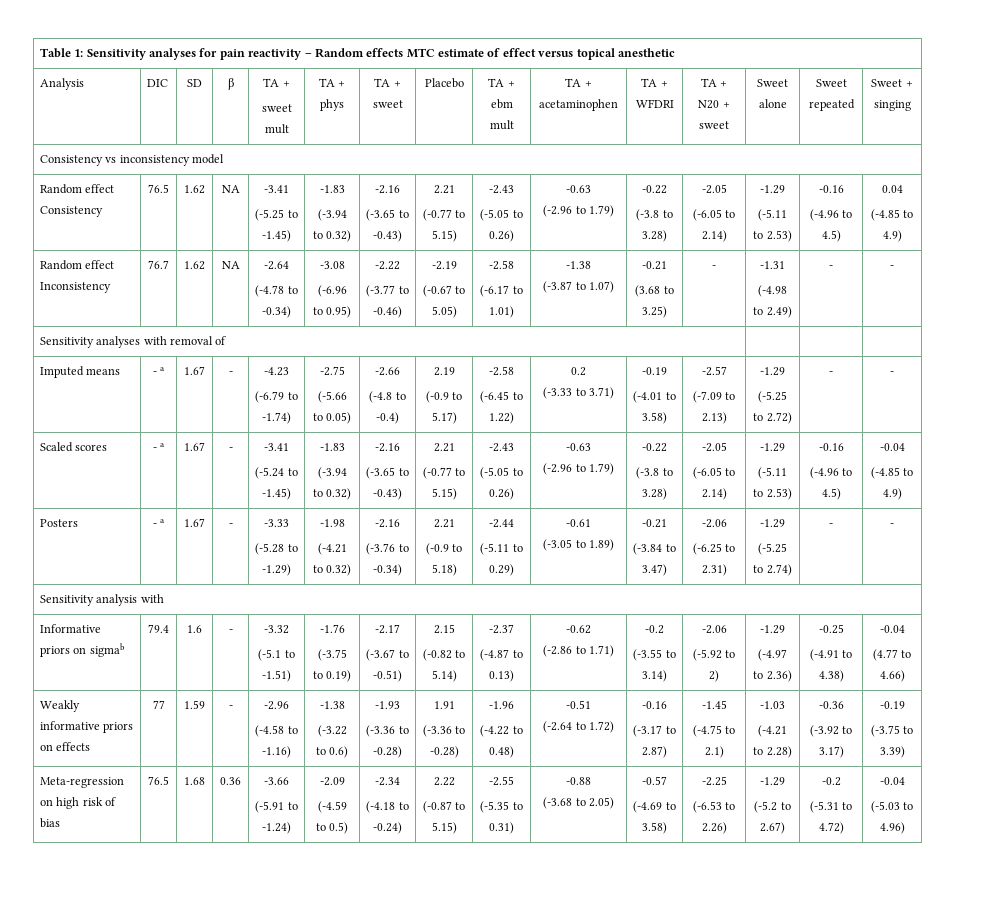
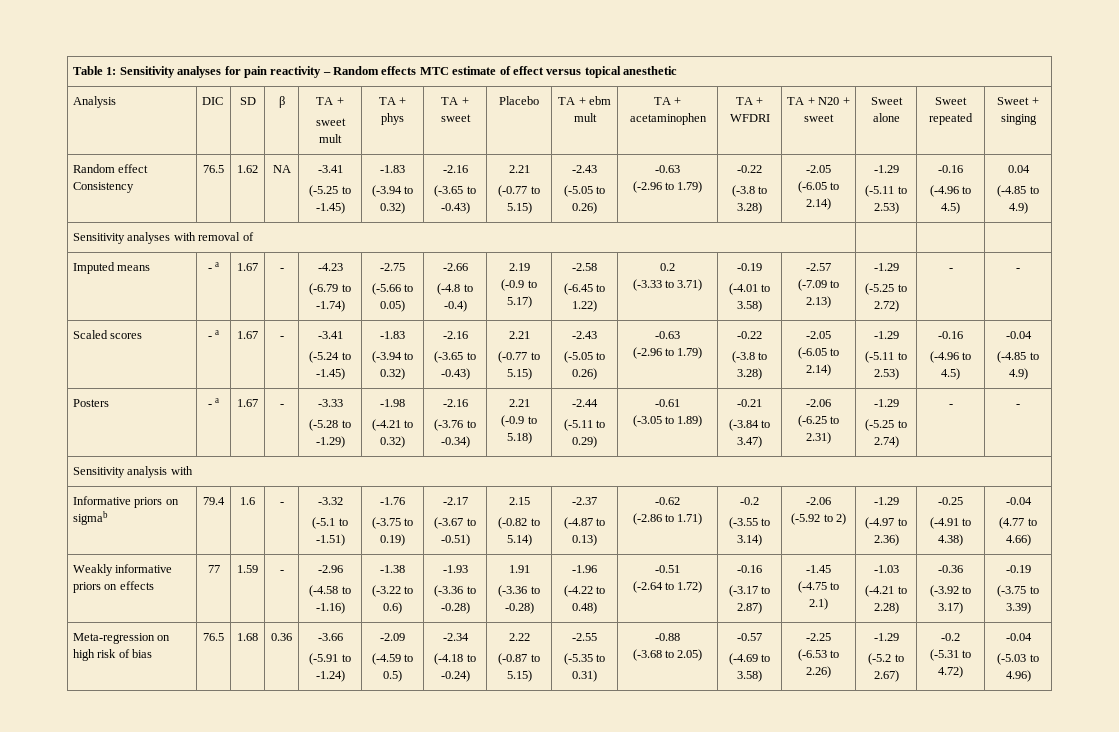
- Consistency vs inconsistency model
- Random effect Inconsistency | 76.7 | 1.62 | NA | -2.64
- (-4.78 to -0.34) | -3.08
- (-6.96 to 0.95) | -2.22
- (-3.77 to -0.46) | -2.19
- (-0.67 to 5.05) | -2.58
- (-6.17 to 1.01) | -1.38
- (-3.87 to 1.07) | -0.21
- (3.68 to 3.25) | - | -1.31
- (-4.98 to 2.49) | - | -

